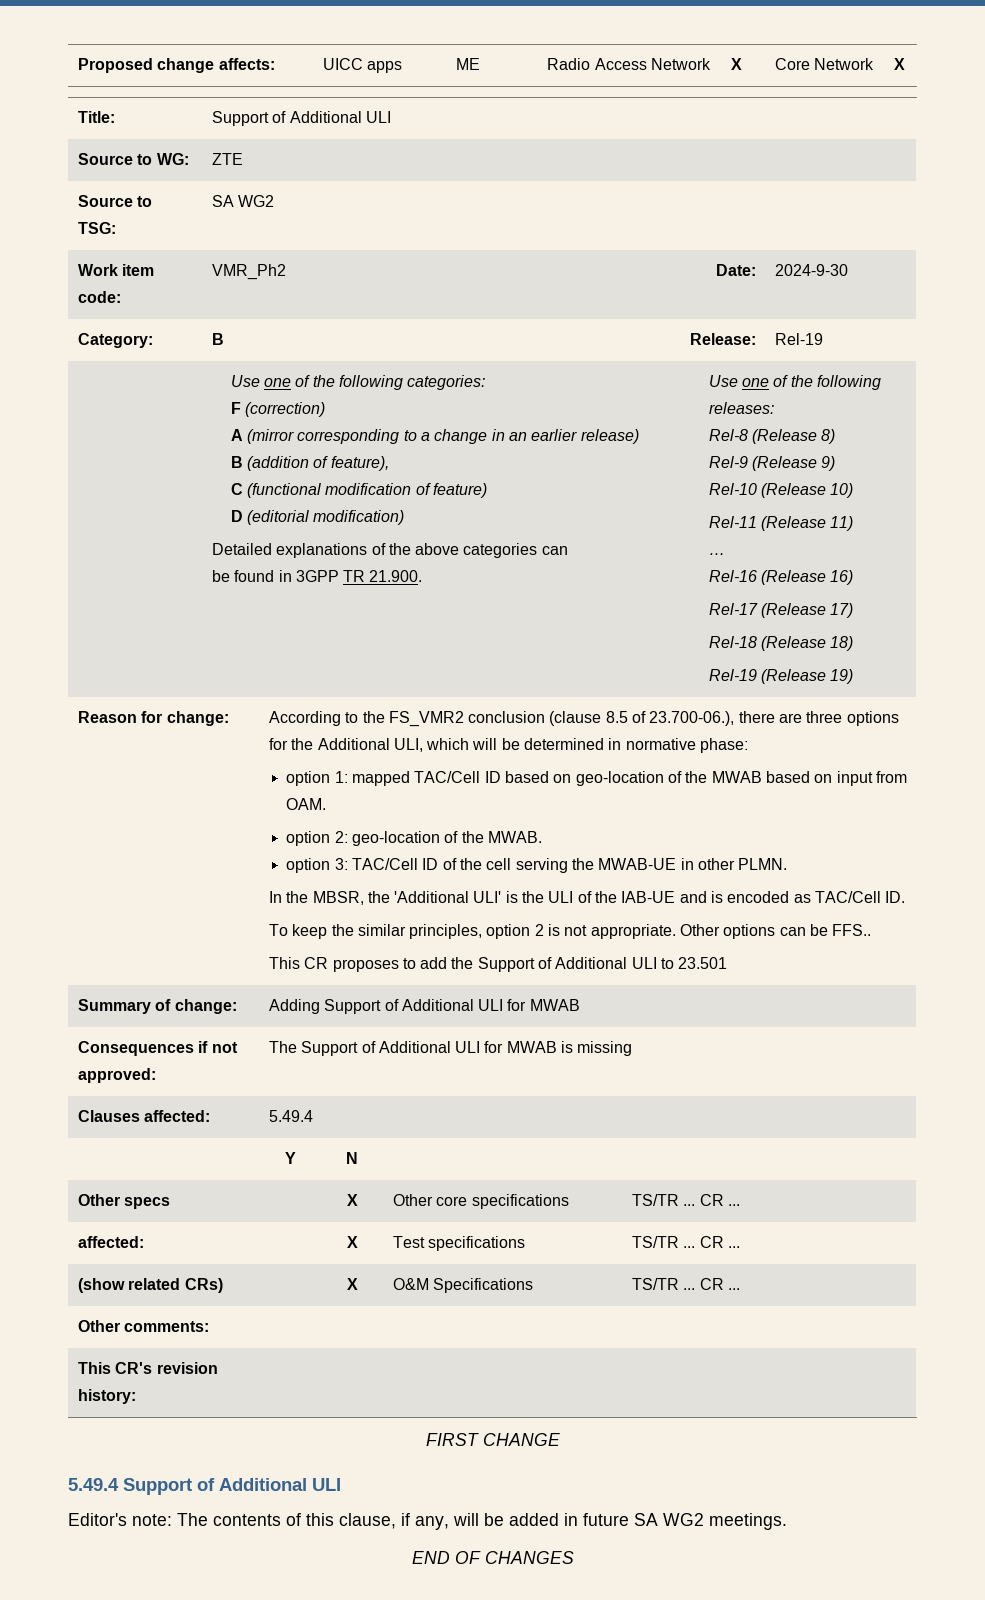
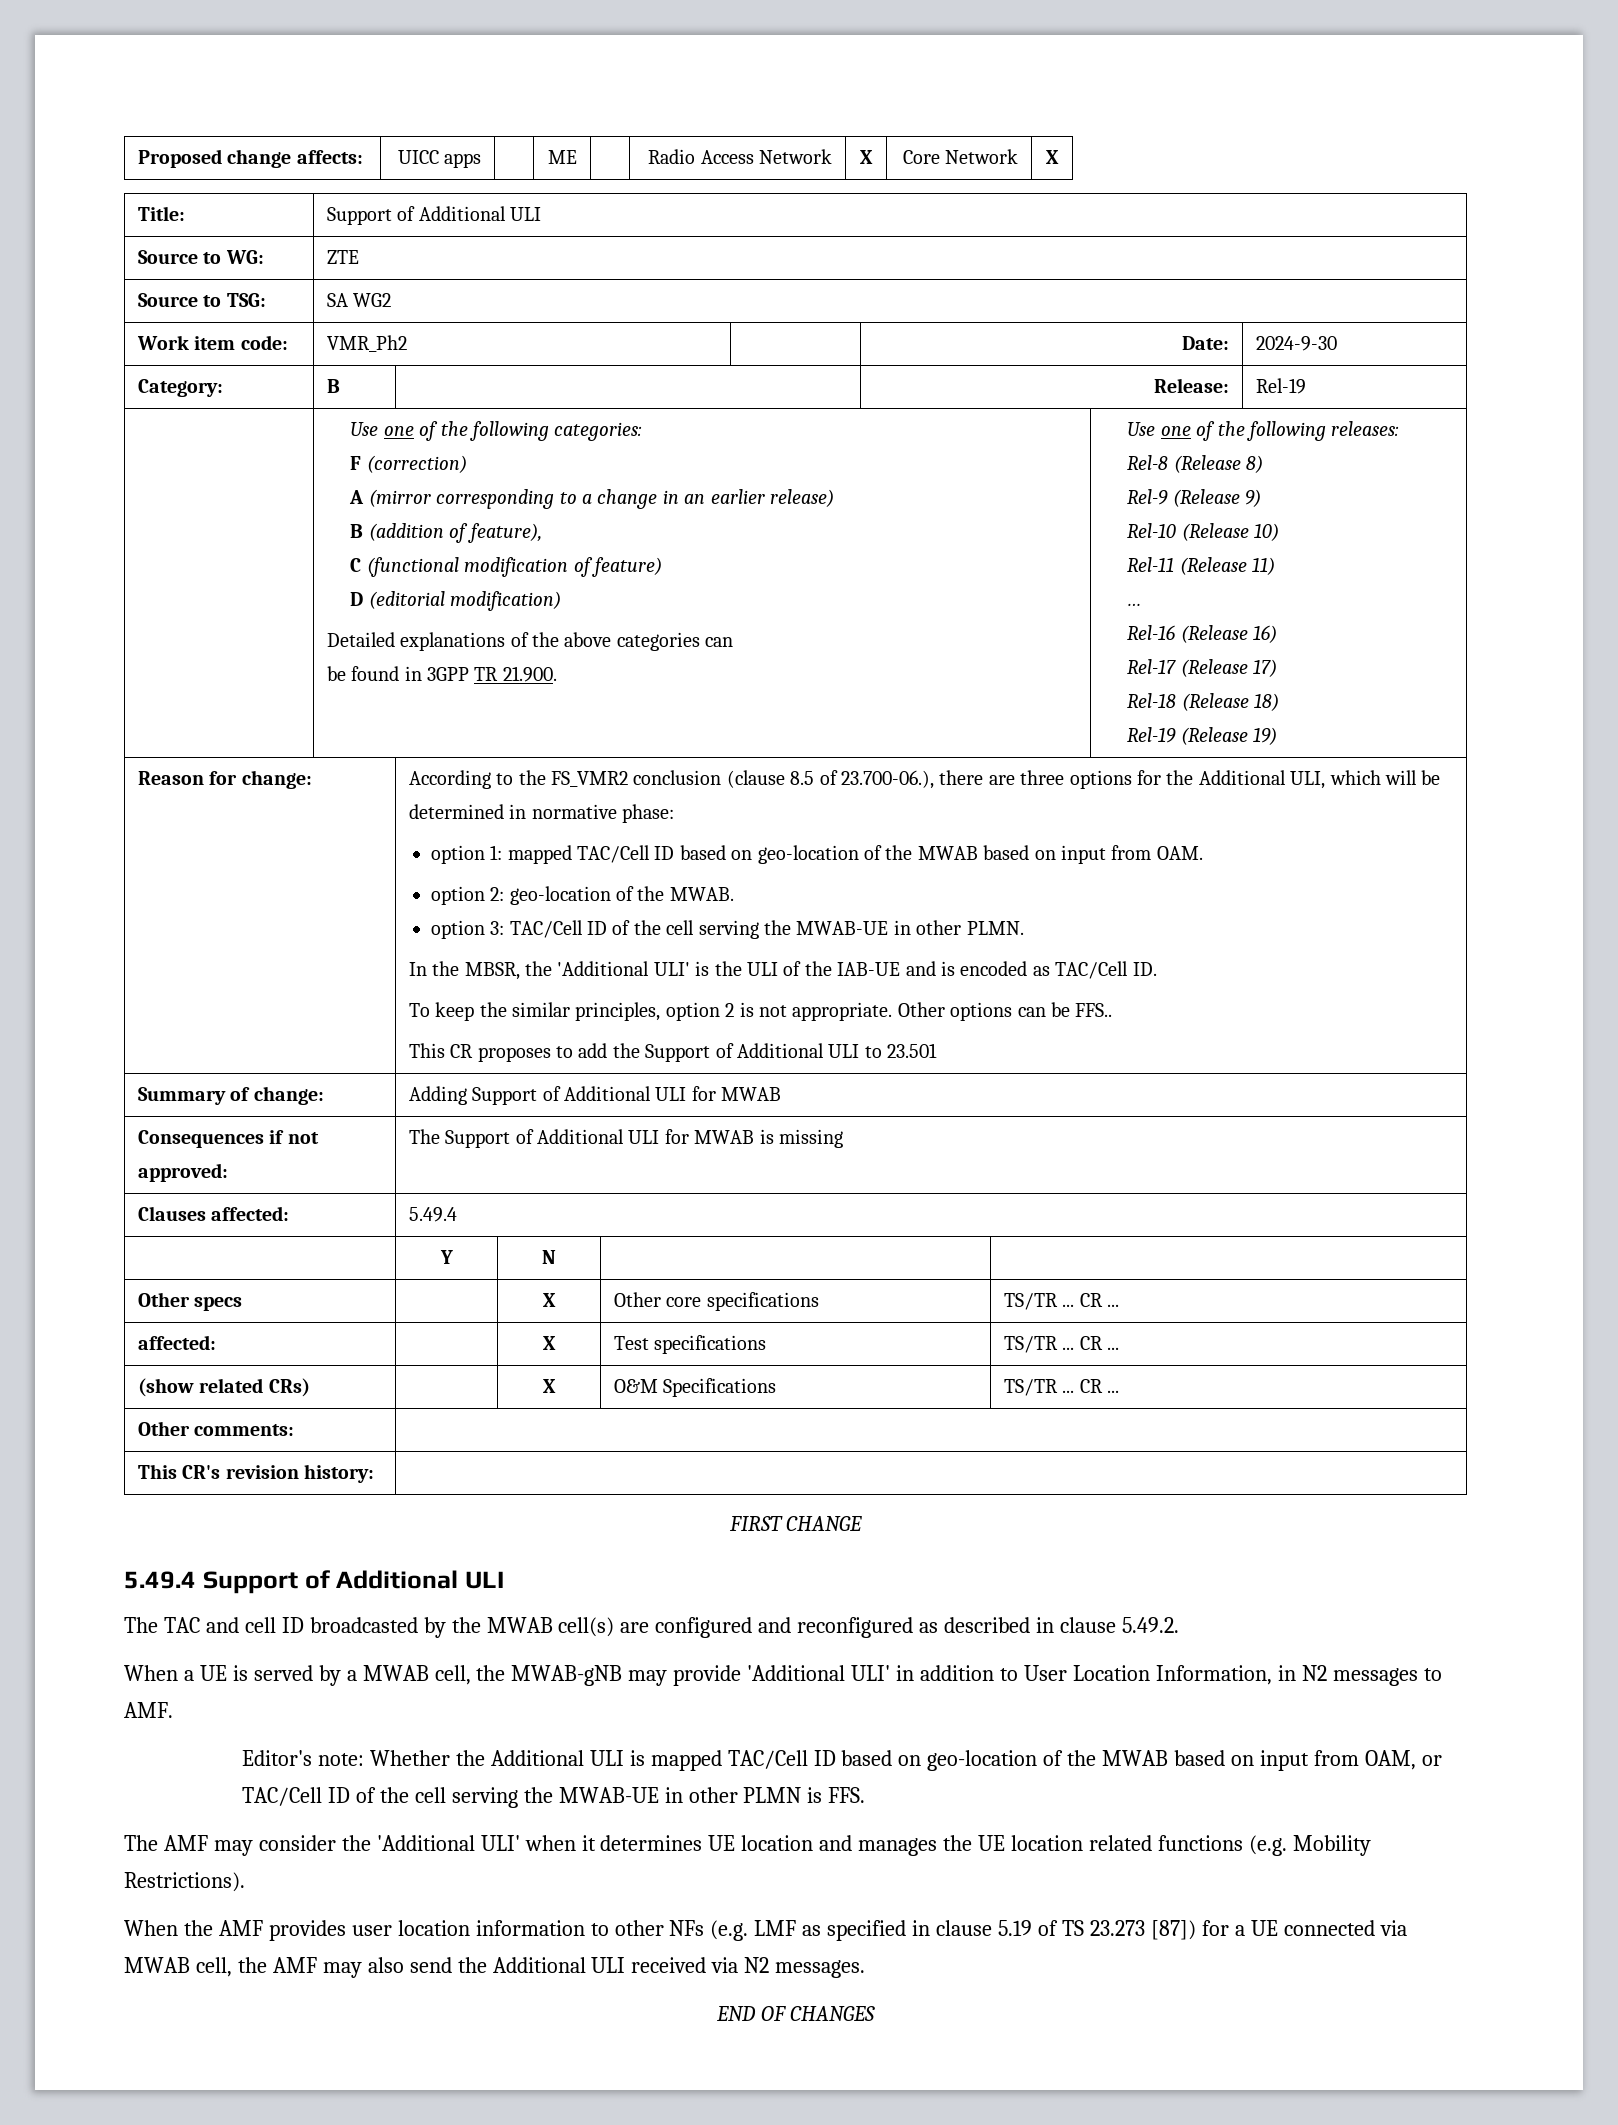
- Editor's note: The contents of this clause, if any, will be added in future SA WG2 meetings.
+ The TAC and cell ID broadcasted by the MWAB cell(s) are configured and reconfigured as described in clause 5.49.2.
+ When a UE is served by a MWAB cell, the MWAB-gNB may provide 'Additional ULI' in addition to User Location Information, in N2 messages to AMF.
+ Editor's note: Whether the Additional ULI is mapped TAC/Cell ID based on geo-location of the MWAB based on input from OAM, or TAC/Cell ID of the cell serving the MWAB-UE in other PLMN is FFS.
+ The AMF may consider the 'Additional ULI' when it determines UE location and manages the UE location related functions (e.g. Mobility Restrictions).
+ When the AMF provides user location information to other NFs (e.g. LMF as specified in clause 5.19 of TS 23.273 [87]) for a UE connected via MWAB cell, the AMF may also send the Additional ULI received via N2 messages.

